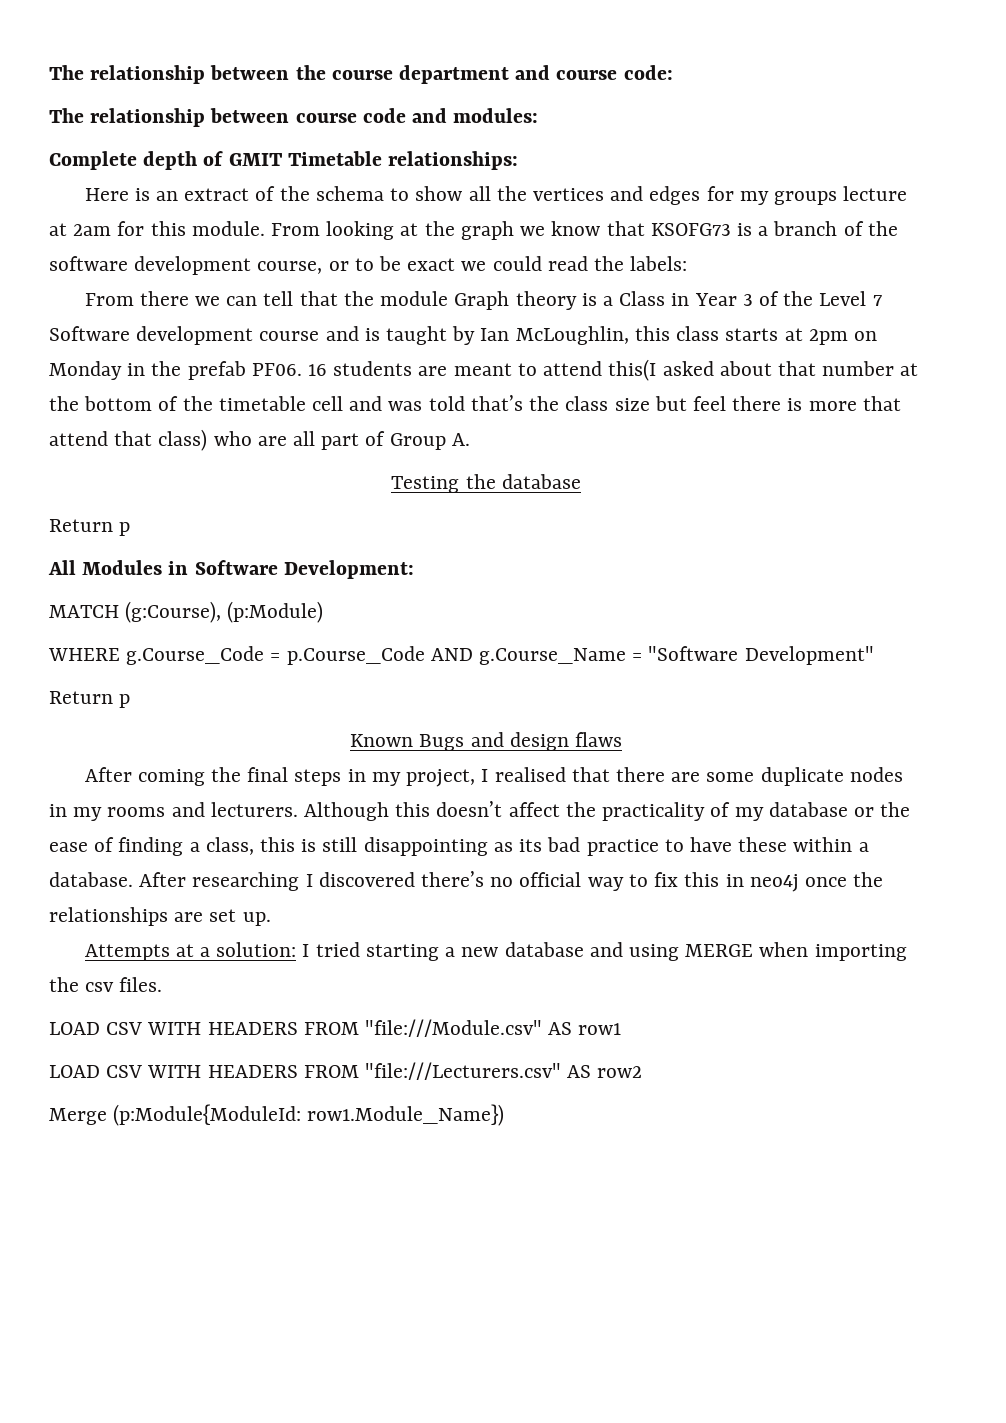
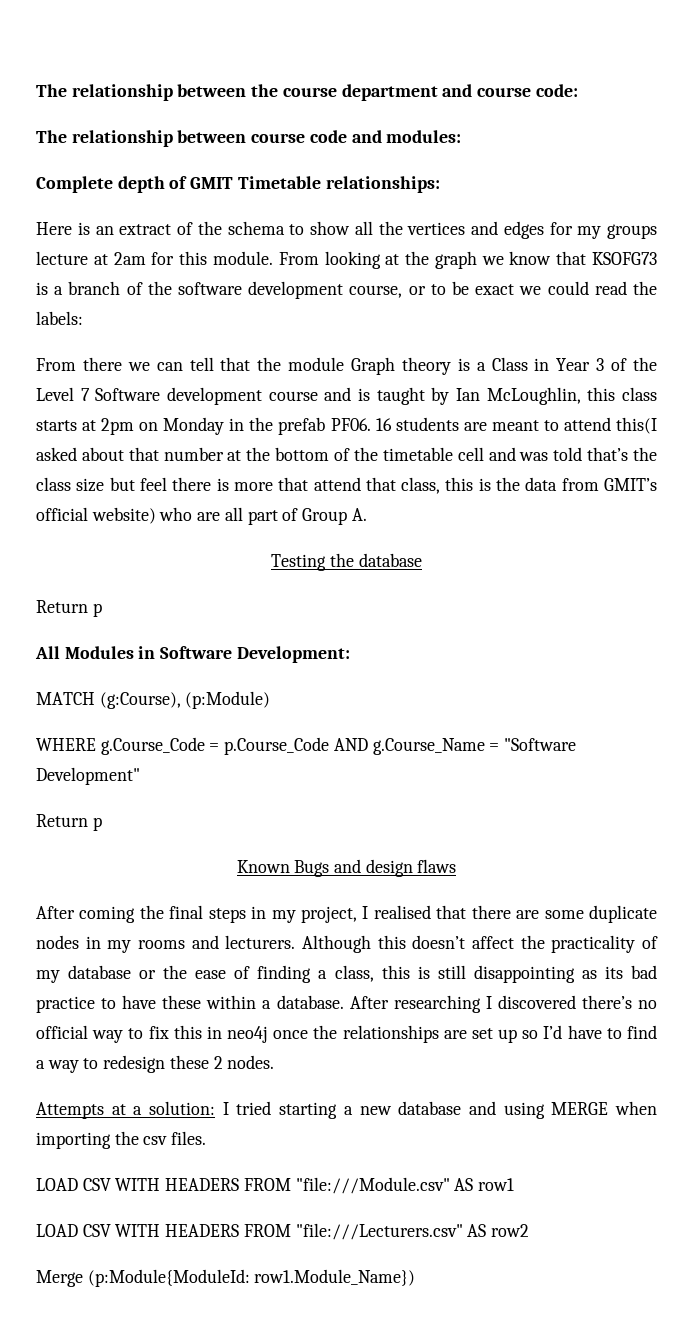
- 16 students are meant to attend this(I asked about that number at the bottom of the timetable cell and was told that’s the class size but feel there is more that attend that class) who are all part of Group A.
+ 16 students are meant to attend this(I asked about that number at the bottom of the timetable cell and was told that’s the class size but feel there is more that attend that class, this is the data from GMIT’s official website) who are all part of Group A.
- After researching I discovered there’s no official way to fix this in neo4j once the relationships are set up.
+ After researching I discovered there’s no official way to fix this in neo4j once the relationships are set up so I’d have to find a way to redesign these 2 nodes.

